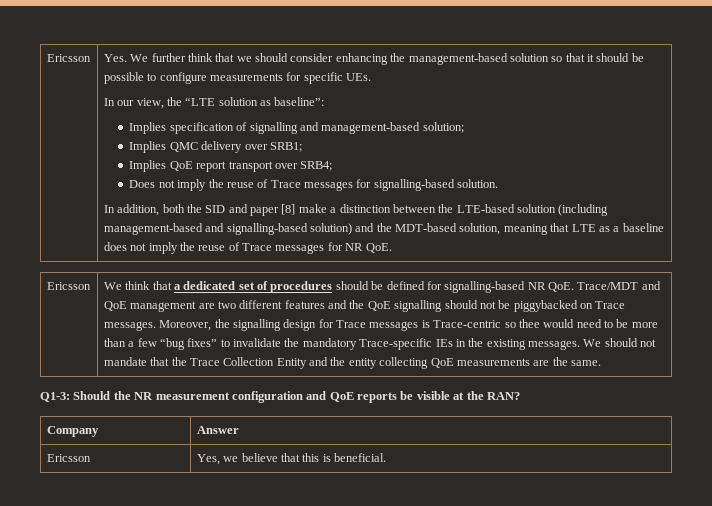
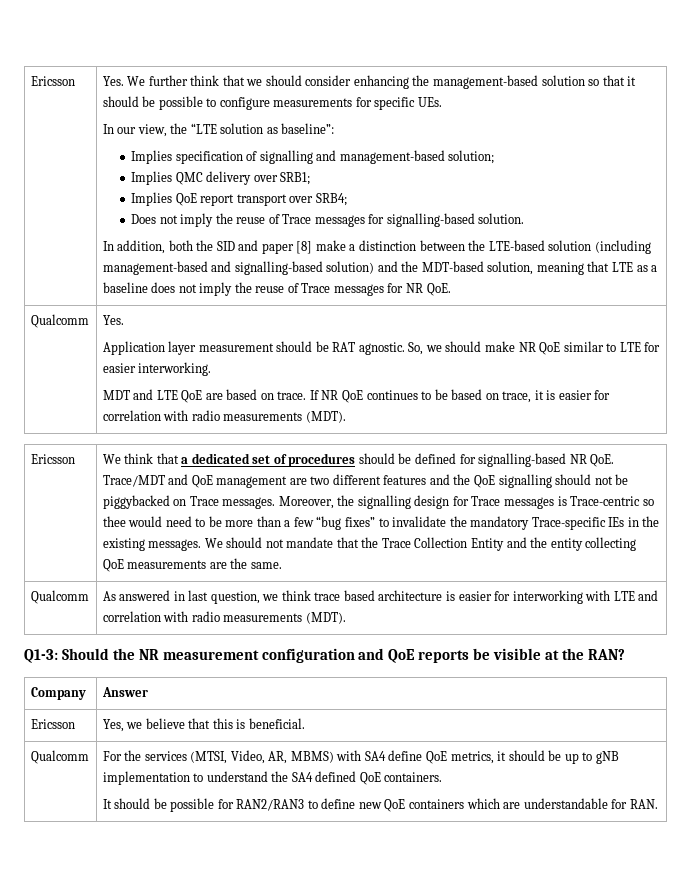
+ Qualcomm | Yes.
+ Application layer measurement should be RAT agnostic. So, we should make NR QoE similar to LTE for easier interworking.
+ MDT and LTE QoE are based on trace. If NR QoE continues to be based on trace, it is easier for correlation with radio measurements (MDT).
+ Qualcomm | As answered in last question, we think trace based architecture is easier for interworking with LTE and correlation with radio measurements (MDT).
+ Qualcomm | For the services (MTSI, Video, AR, MBMS) with SA4 define QoE metrics, it should be up to gNB implementation to understand the SA4 defined QoE containers.
+ It should be possible for RAN2/RAN3 to define new QoE containers which are understandable for RAN.

